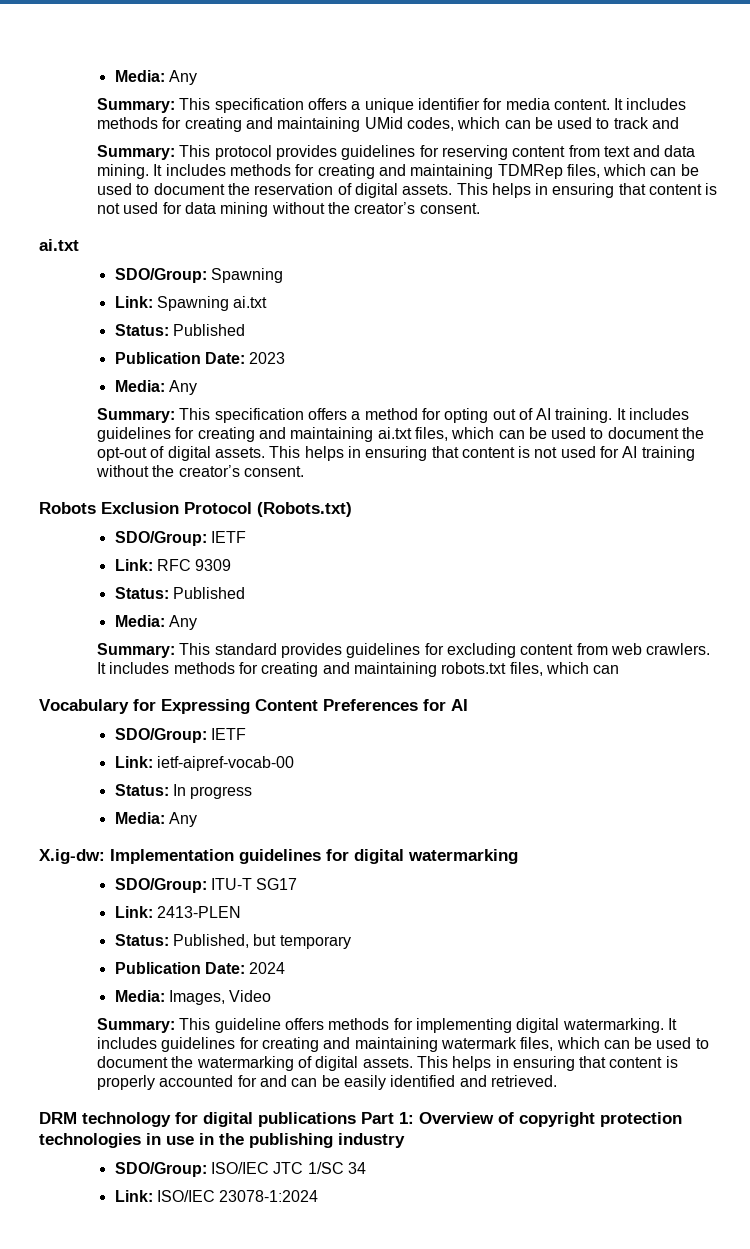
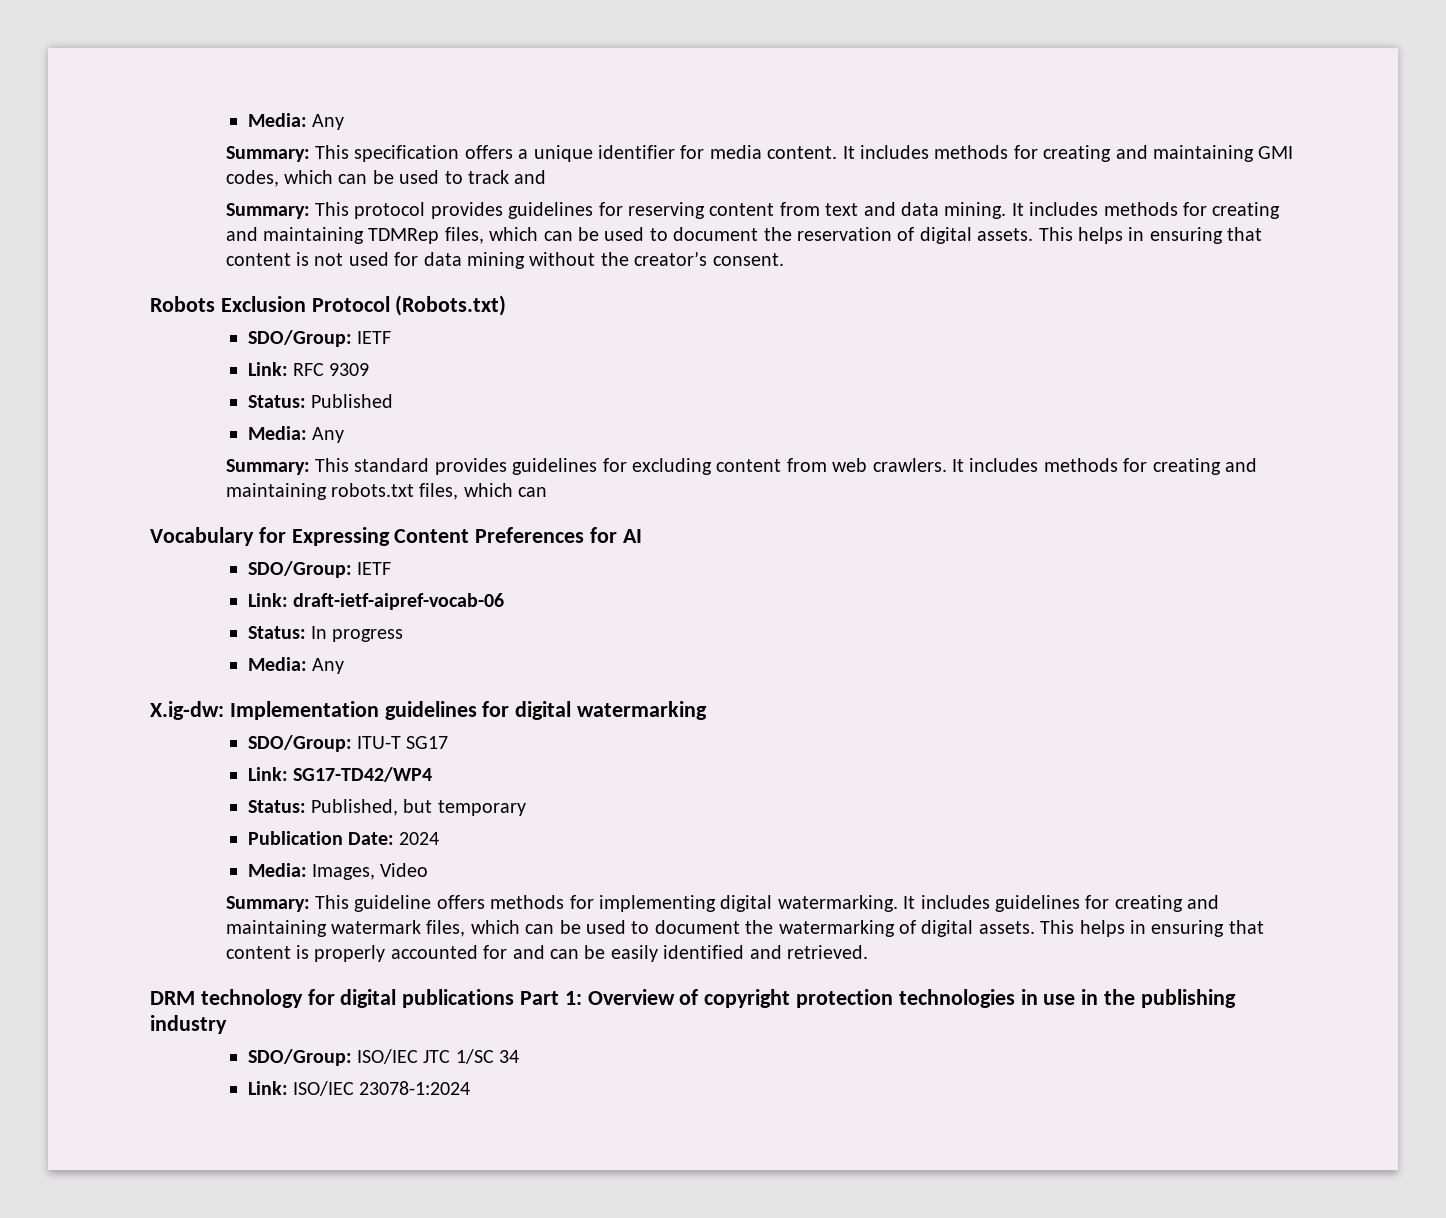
- It includes methods for creating and maintaining UMid codes, which can be used to track and
+ It includes methods for creating and maintaining GMI codes, which can be used to track and
  This helps in ensuring that content is not used for data mining without the creator’s consent.
- ai.txt
- SDO/Group: Spawning
- Link: Spawning ai.txt
- Status: Published
- Publication Date: 2023
- Media: Any
- Summary: This specification offers a method for opting out of AI training. It includes guidelines for creating and maintaining ai.txt files, which can be used to document the opt-out of digital assets. This helps in ensuring that content is not used for AI training without the creator’s consent.
- Link: ietf-aipref-vocab-00
+ Link: draft-ietf-aipref-vocab-06
- Link: 2413-PLEN
+ Link: SG17-TD42/WP4

